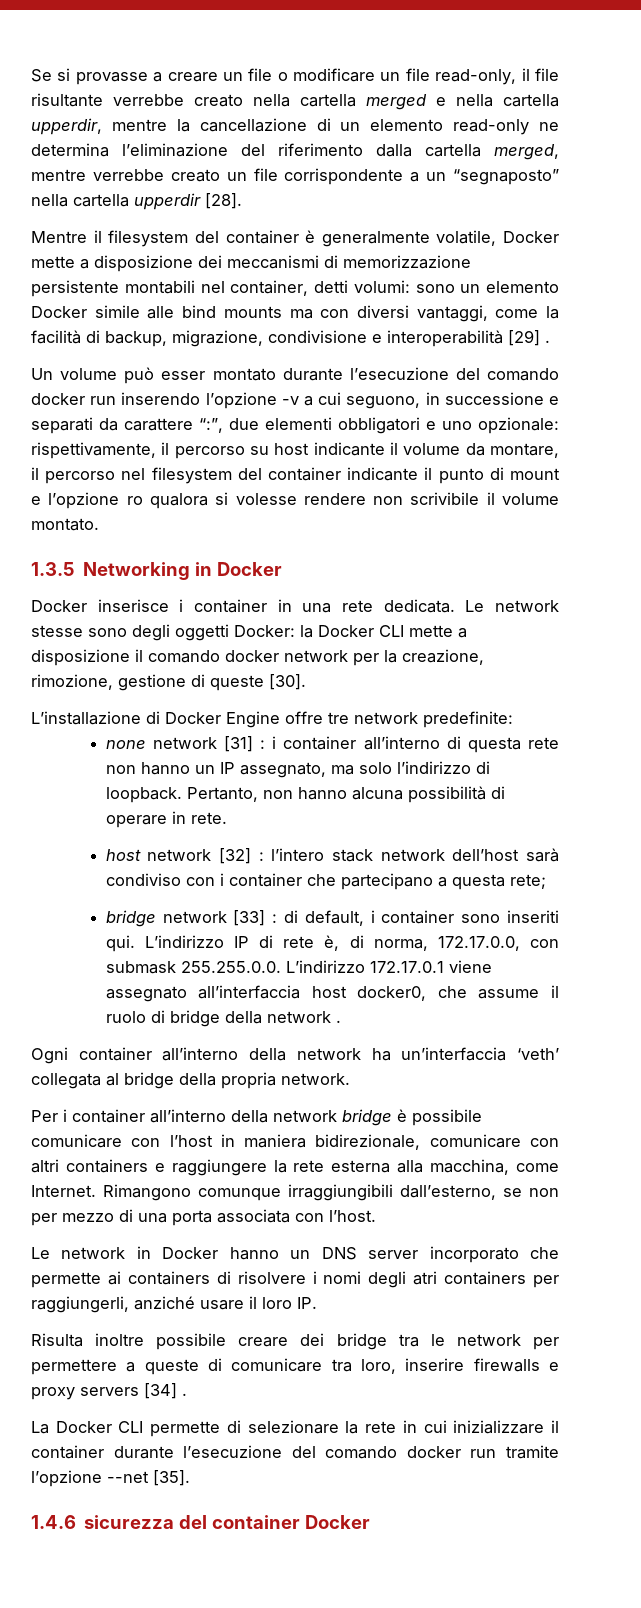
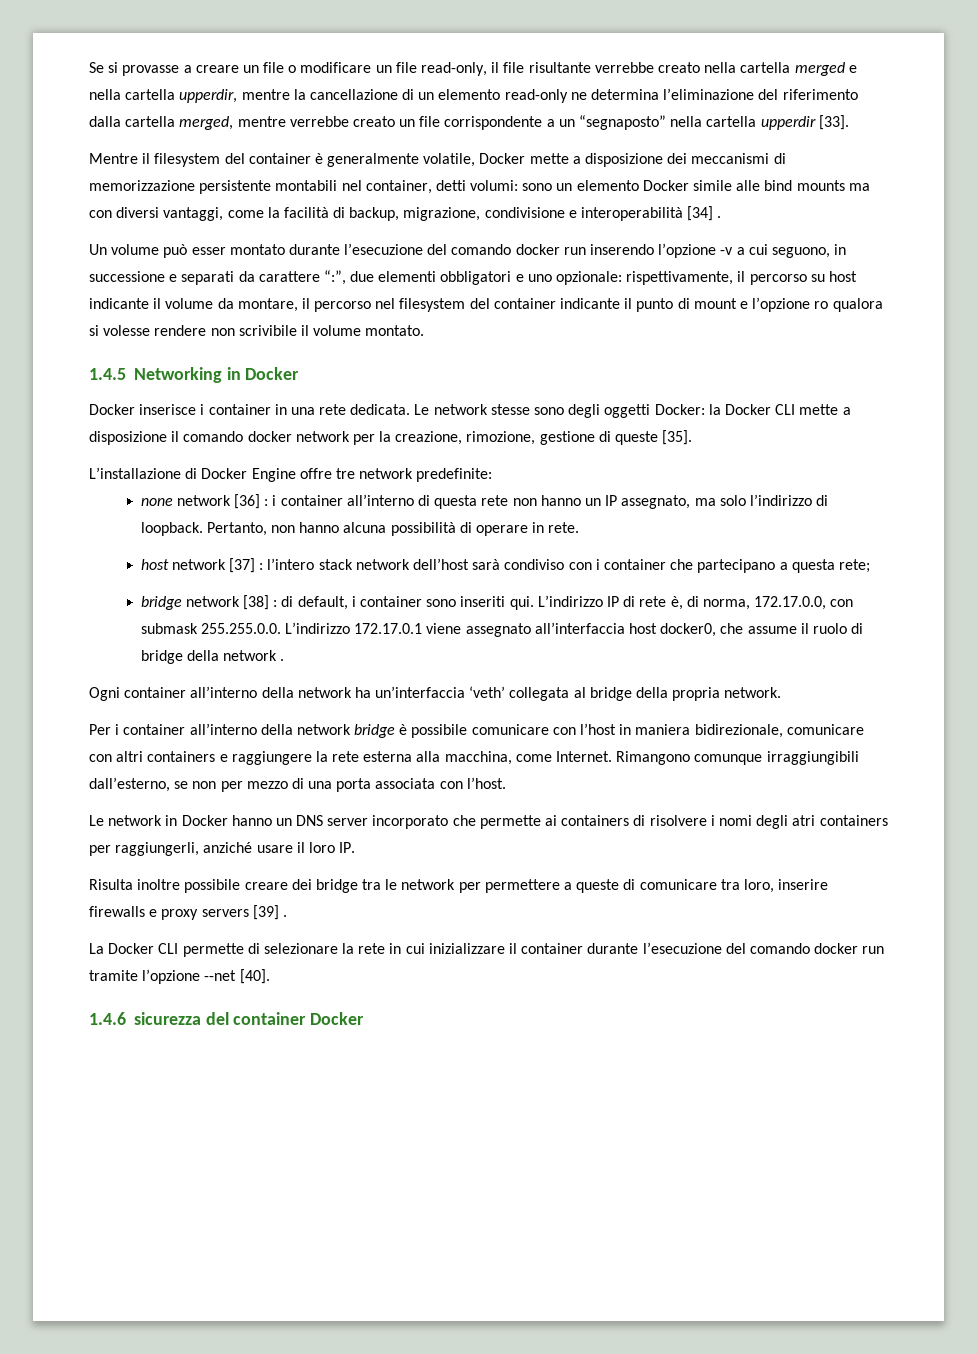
- Se si provasse a creare un file o modificare un file read-only, il file risultante verrebbe creato nella cartella merged e nella cartella upperdir, mentre la cancellazione di un elemento read-only ne determina l’eliminazione del riferimento dalla cartella merged, mentre verrebbe creato un file corrispondente a un “segnaposto” nella cartella upperdir [28].
+ Se si provasse a creare un file o modificare un file read-only, il file risultante verrebbe creato nella cartella merged e nella cartella upperdir, mentre la cancellazione di un elemento read-only ne determina l’eliminazione del riferimento dalla cartella merged, mentre verrebbe creato un file corrispondente a un “segnaposto” nella cartella upperdir [33].
- Mentre il filesystem del container è generalmente volatile, Docker mette a disposizione dei meccanismi di memorizzazione persistente montabili nel container, detti volumi: sono un elemento Docker simile alle bind mounts ma con diversi vantaggi, come la facilità di backup, migrazione, condivisione e interoperabilità [29] .
+ Mentre il filesystem del container è generalmente volatile, Docker mette a disposizione dei meccanismi di memorizzazione persistente montabili nel container, detti volumi: sono un elemento Docker simile alle bind mounts ma con diversi vantaggi, come la facilità di backup, migrazione, condivisione e interoperabilità [34] .
- 1.3.5 Networking in Docker
+ 1.4.5 Networking in Docker
- Le network stesse sono degli oggetti Docker: la Docker CLI mette a disposizione il comando docker network per la creazione, rimozione, gestione di queste [30].
+ Le network stesse sono degli oggetti Docker: la Docker CLI mette a disposizione il comando docker network per la creazione, rimozione, gestione di queste [35].
- none network [31] : i container all’interno di questa rete non hanno un IP assegnato, ma solo l’indirizzo di loopback.
+ none network [36] : i container all’interno di questa rete non hanno un IP assegnato, ma solo l’indirizzo di loopback.
- host network [32] : l’intero stack network dell’host sarà condiviso con i container che partecipano a questa rete;
+ host network [37] : l’intero stack network dell’host sarà condiviso con i container che partecipano a questa rete;
- bridge network [33] : di default, i container sono inseriti qui.
+ bridge network [38] : di default, i container sono inseriti qui.
- Risulta inoltre possibile creare dei bridge tra le network per permettere a queste di comunicare tra loro, inserire firewalls e proxy servers [34] .
+ Risulta inoltre possibile creare dei bridge tra le network per permettere a queste di comunicare tra loro, inserire firewalls e proxy servers [39] .
- La Docker CLI permette di selezionare la rete in cui inizializzare il container durante l’esecuzione del comando docker run tramite l’opzione --net [35].
+ La Docker CLI permette di selezionare la rete in cui inizializzare il container durante l’esecuzione del comando docker run tramite l’opzione --net [40].

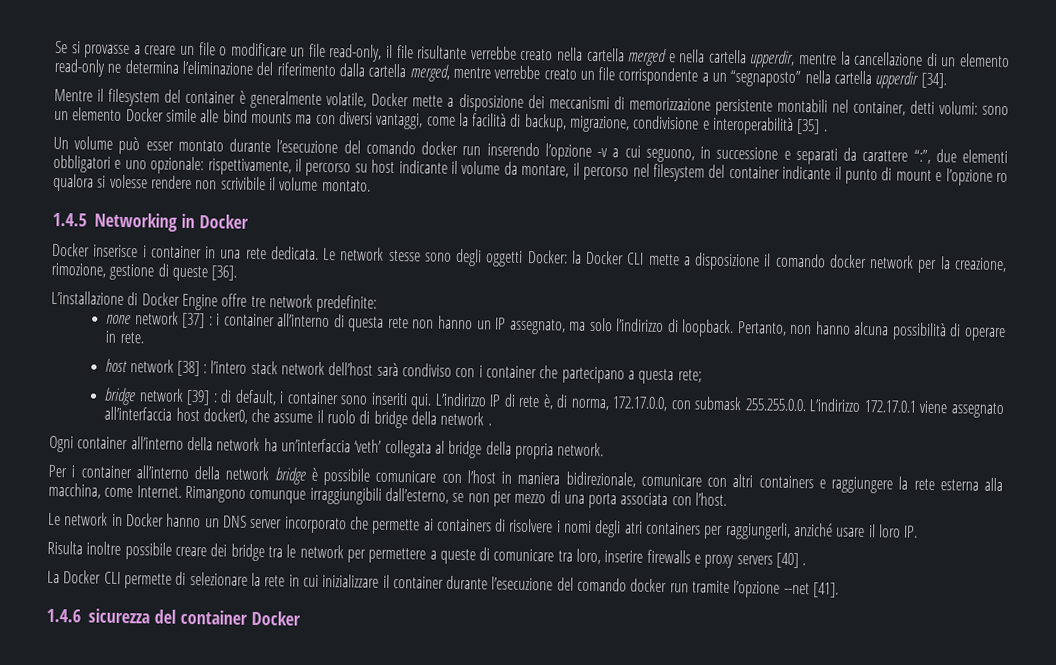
- Se si provasse a creare un file o modificare un file read-only, il file risultante verrebbe creato nella cartella merged e nella cartella upperdir, mentre la cancellazione di un elemento read-only ne determina l’eliminazione del riferimento dalla cartella merged, mentre verrebbe creato un file corrispondente a un “segnaposto” nella cartella upperdir [33].
+ Se si provasse a creare un file o modificare un file read-only, il file risultante verrebbe creato nella cartella merged e nella cartella upperdir, mentre la cancellazione di un elemento read-only ne determina l’eliminazione del riferimento dalla cartella merged, mentre verrebbe creato un file corrispondente a un “segnaposto” nella cartella upperdir [34].
- Mentre il filesystem del container è generalmente volatile, Docker mette a disposizione dei meccanismi di memorizzazione persistente montabili nel container, detti volumi: sono un elemento Docker simile alle bind mounts ma con diversi vantaggi, come la facilità di backup, migrazione, condivisione e interoperabilità [34] .
+ Mentre il filesystem del container è generalmente volatile, Docker mette a disposizione dei meccanismi di memorizzazione persistente montabili nel container, detti volumi: sono un elemento Docker simile alle bind mounts ma con diversi vantaggi, come la facilità di backup, migrazione, condivisione e interoperabilità [35] .
- Le network stesse sono degli oggetti Docker: la Docker CLI mette a disposizione il comando docker network per la creazione, rimozione, gestione di queste [35].
+ Le network stesse sono degli oggetti Docker: la Docker CLI mette a disposizione il comando docker network per la creazione, rimozione, gestione di queste [36].
- none network [36] : i container all’interno di questa rete non hanno un IP assegnato, ma solo l’indirizzo di loopback.
+ none network [37] : i container all’interno di questa rete non hanno un IP assegnato, ma solo l’indirizzo di loopback.
- host network [37] : l’intero stack network dell’host sarà condiviso con i container che partecipano a questa rete;
+ host network [38] : l’intero stack network dell’host sarà condiviso con i container che partecipano a questa rete;
- bridge network [38] : di default, i container sono inseriti qui.
+ bridge network [39] : di default, i container sono inseriti qui.
- Risulta inoltre possibile creare dei bridge tra le network per permettere a queste di comunicare tra loro, inserire firewalls e proxy servers [39] .
+ Risulta inoltre possibile creare dei bridge tra le network per permettere a queste di comunicare tra loro, inserire firewalls e proxy servers [40] .
- La Docker CLI permette di selezionare la rete in cui inizializzare il container durante l’esecuzione del comando docker run tramite l’opzione --net [40].
+ La Docker CLI permette di selezionare la rete in cui inizializzare il container durante l’esecuzione del comando docker run tramite l’opzione --net [41].

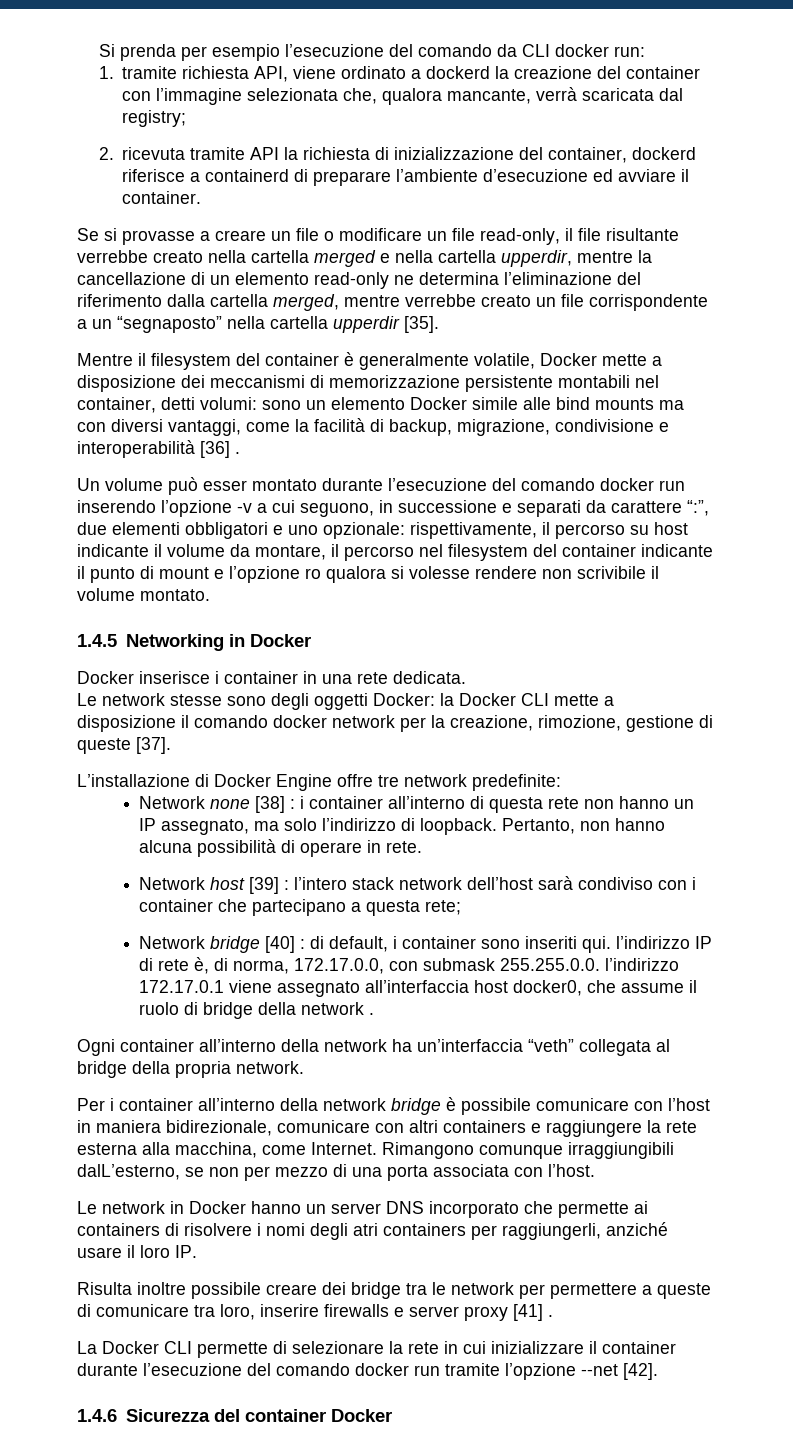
+ Si prenda per esempio l’esecuzione del comando da CLI docker run:
+ 1. tramite richiesta API, viene ordinato a dockerd la creazione del container con l’immagine selezionata che, qualora mancante, verrà scaricata dal registry;
+ 2. ricevuta tramite API la richiesta di inizializzazione del container, dockerd riferisce a containerd di preparare l’ambiente d’esecuzione ed avviare il container.
- Se si provasse a creare un file o modificare un file read-only, il file risultante verrebbe creato nella cartella merged e nella cartella upperdir, mentre la cancellazione di un elemento read-only ne determina l’eliminazione del riferimento dalla cartella merged, mentre verrebbe creato un file corrispondente a un “segnaposto” nella cartella upperdir [34].
+ Se si provasse a creare un file o modificare un file read-only, il file risultante verrebbe creato nella cartella merged e nella cartella upperdir, mentre la cancellazione di un elemento read-only ne determina l’eliminazione del riferimento dalla cartella merged, mentre verrebbe creato un file corrispondente a un “segnaposto” nella cartella upperdir [35].
- Mentre il filesystem del container è generalmente volatile, Docker mette a disposizione dei meccanismi di memorizzazione persistente montabili nel container, detti volumi: sono un elemento Docker simile alle bind mounts ma con diversi vantaggi, come la facilità di backup, migrazione, condivisione e interoperabilità [35] .
+ Mentre il filesystem del container è generalmente volatile, Docker mette a disposizione dei meccanismi di memorizzazione persistente montabili nel container, detti volumi: sono un elemento Docker simile alle bind mounts ma con diversi vantaggi, come la facilità di backup, migrazione, condivisione e interoperabilità [36] .
- Docker inserisce i container in una rete dedicata. Le network stesse sono degli oggetti Docker: la Docker CLI mette a disposizione il comando docker network per la creazione, rimozione, gestione di queste [36].
+ Docker inserisce i container in una rete dedicata.
+ Le network stesse sono degli oggetti Docker: la Docker CLI mette a disposizione il comando docker network per la creazione, rimozione, gestione di queste [37].
- none network [37] : i container all’interno di questa rete non hanno un IP assegnato, ma solo l’indirizzo di loopback.
+ Network none [38] : i container all’interno di questa rete non hanno un IP assegnato, ma solo l’indirizzo di loopback.
- host network [38] : l’intero stack network dell’host sarà condiviso con i container che partecipano a questa rete;
+ Network host [39] : l’intero stack network dell’host sarà condiviso con i container che partecipano a questa rete;
- bridge network [39] : di default, i container sono inseriti qui. L’indirizzo IP di rete è, di norma, 172.17.0.0, con submask 255.255.0.0. L’indirizzo 172.17.0.1 viene assegnato all’interfaccia host docker0, che assume il ruolo di bridge della network .
+ Network bridge [40] : di default, i container sono inseriti qui. l’indirizzo IP di rete è, di norma, 172.17.0.0, con submask 255.255.0.0. l’indirizzo 172.17.0.1 viene assegnato all’interfaccia host docker0, che assume il ruolo di bridge della network .
- Ogni container all’interno della network ha un’interfaccia ‘veth’ collegata al bridge della propria network.
+ Ogni container all’interno della network ha un’interfaccia “veth” collegata al bridge della propria network.
- Rimangono comunque irraggiungibili dall’esterno, se non per mezzo di una porta associata con l’host.
+ Rimangono comunque irraggiungibili dalL’esterno, se non per mezzo di una porta associata con l’host.
- Le network in Docker hanno un DNS server incorporato che permette ai containers di risolvere i nomi degli atri containers per raggiungerli, anziché usare il loro IP.
+ Le network in Docker hanno un server DNS incorporato che permette ai containers di risolvere i nomi degli atri containers per raggiungerli, anziché usare il loro IP.
- Risulta inoltre possibile creare dei bridge tra le network per permettere a queste di comunicare tra loro, inserire firewalls e proxy servers [40] .
+ Risulta inoltre possibile creare dei bridge tra le network per permettere a queste di comunicare tra loro, inserire firewalls e server proxy [41] .
- La Docker CLI permette di selezionare la rete in cui inizializzare il container durante l’esecuzione del comando docker run tramite l’opzione --net [41].
+ La Docker CLI permette di selezionare la rete in cui inizializzare il container durante l’esecuzione del comando docker run tramite l’opzione --net [42].
- 1.4.6 sicurezza del container Docker
+ 1.4.6 Sicurezza del container Docker

